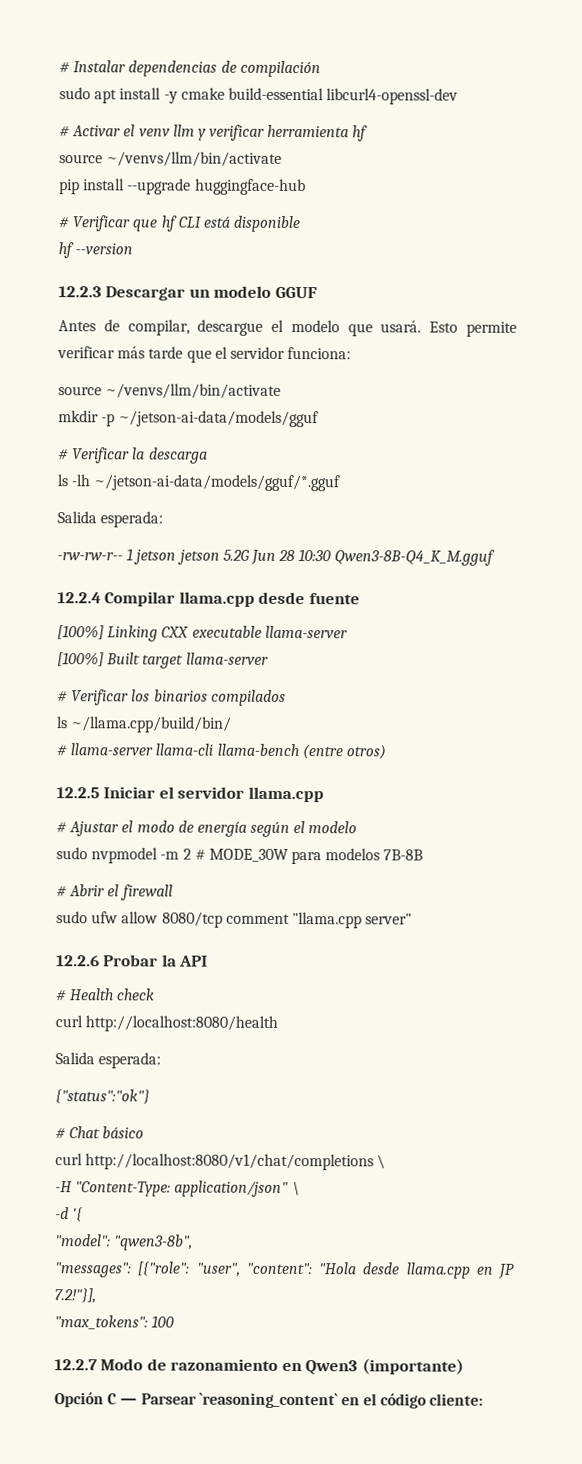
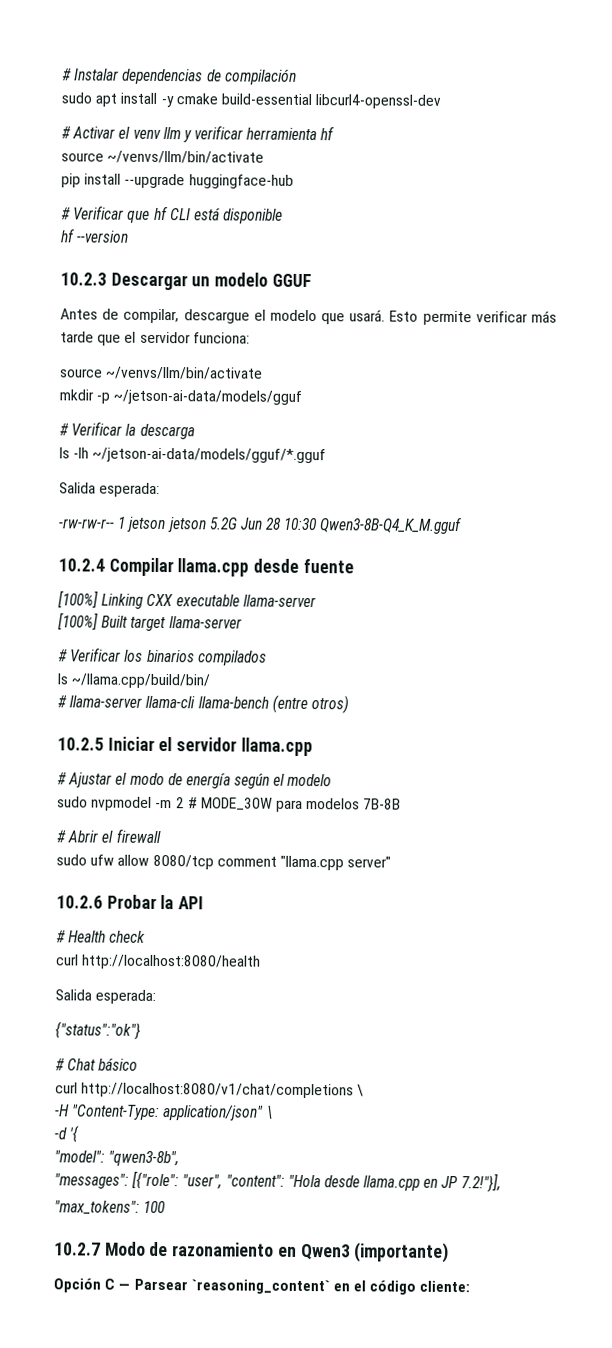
- 12.2.3 Descargar un modelo GGUF
+ 10.2.3 Descargar un modelo GGUF
- 12.2.4 Compilar llama.cpp desde fuente
+ 10.2.4 Compilar llama.cpp desde fuente
- 12.2.5 Iniciar el servidor llama.cpp
+ 10.2.5 Iniciar el servidor llama.cpp
- 12.2.6 Probar la API
+ 10.2.6 Probar la API
- 12.2.7 Modo de razonamiento en Qwen3 (importante)
+ 10.2.7 Modo de razonamiento en Qwen3 (importante)

